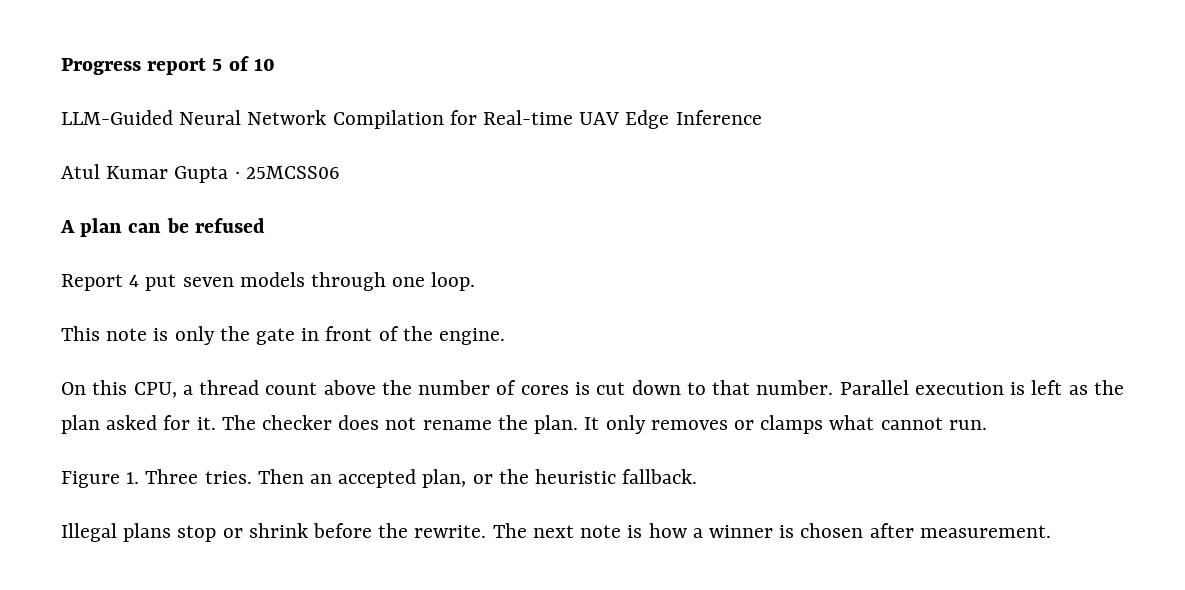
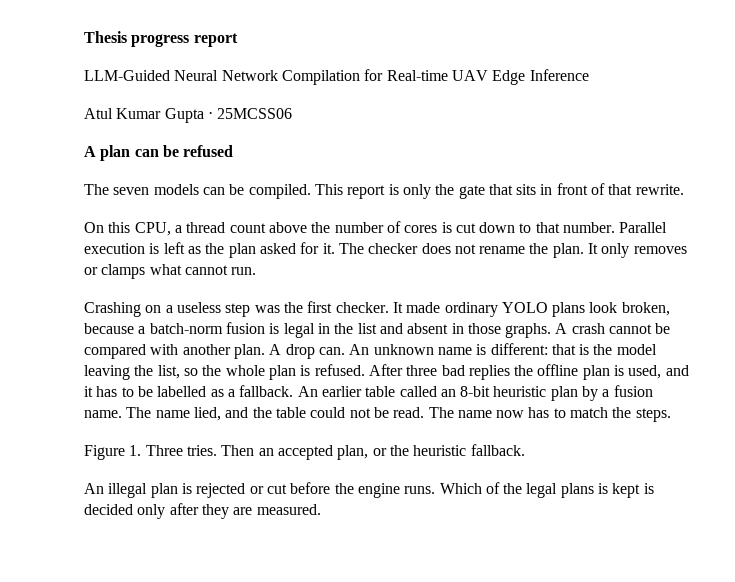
- Progress report 5 of 10
+ Thesis progress report
- Report 4 put seven models through one loop.
- This note is only the gate in front of the engine.
+ The seven models can be compiled. This report is only the gate that sits in front of that rewrite.
+ Crashing on a useless step was the first checker. It made ordinary YOLO plans look broken, because a batch-norm fusion is legal in the list and absent in those graphs. A crash cannot be compared with another plan. A drop can. An unknown name is different: that is the model leaving the list, so the whole plan is refused. After three bad replies the offline plan is used, and it has to be labelled as a fallback. An earlier table called an 8-bit heuristic plan by a fusion name. The name lied, and the table could not be read. The name now has to match the steps.
- Illegal plans stop or shrink before the rewrite. The next note is how a winner is chosen after measurement.
+ An illegal plan is rejected or cut before the engine runs. Which of the legal plans is kept is decided only after they are measured.

